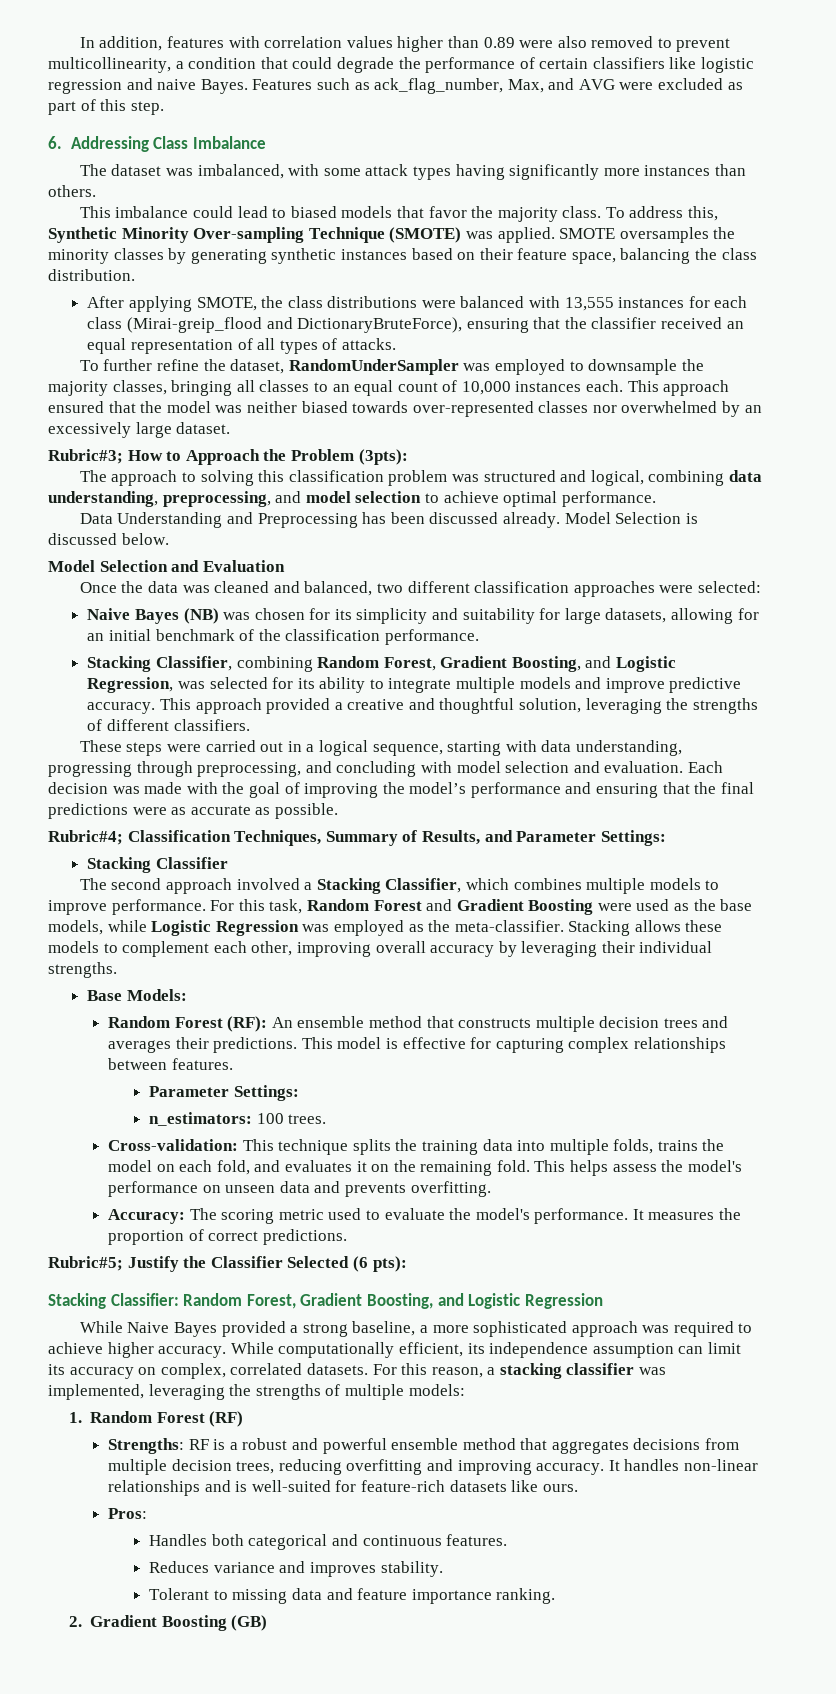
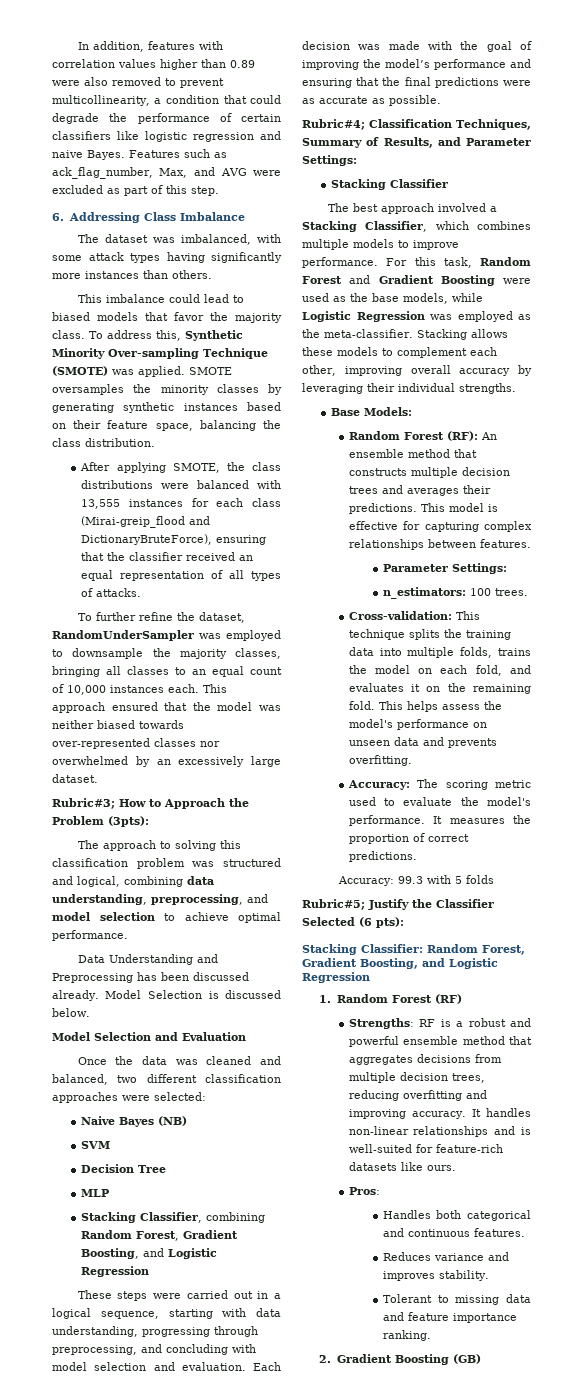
- Naive Bayes (NB) was chosen for its simplicity and suitability for large datasets, allowing for an initial benchmark of the classification performance.
+ Naive Bayes (NB)
+ SVM
+ Decision Tree
+ MLP
- Stacking Classifier, combining Random Forest, Gradient Boosting, and Logistic Regression, was selected for its ability to integrate multiple models and improve predictive accuracy. This approach provided a creative and thoughtful solution, leveraging the strengths of different classifiers.
+ Stacking Classifier, combining Random Forest, Gradient Boosting, and Logistic Regression
- The second approach involved a Stacking Classifier, which combines multiple models to improve performance.
+ The best approach involved a Stacking Classifier, which combines multiple models to improve performance.
+ Accuracy: 99.3 with 5 folds
- While Naive Bayes provided a strong baseline, a more sophisticated approach was required to achieve higher accuracy. While computationally efficient, its independence assumption can limit its accuracy on complex, correlated datasets. For this reason, a stacking classifier was implemented, leveraging the strengths of multiple models:

